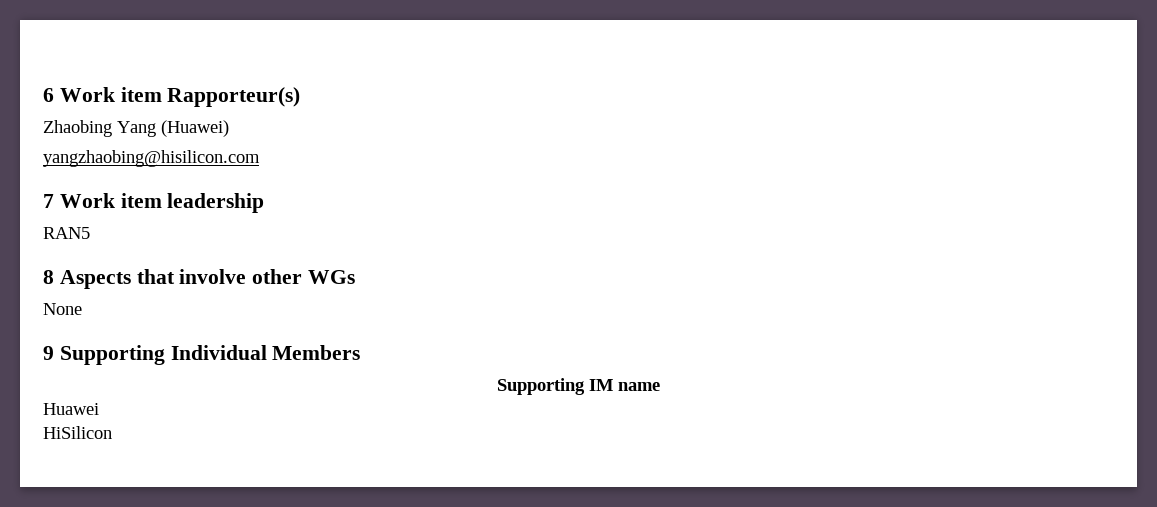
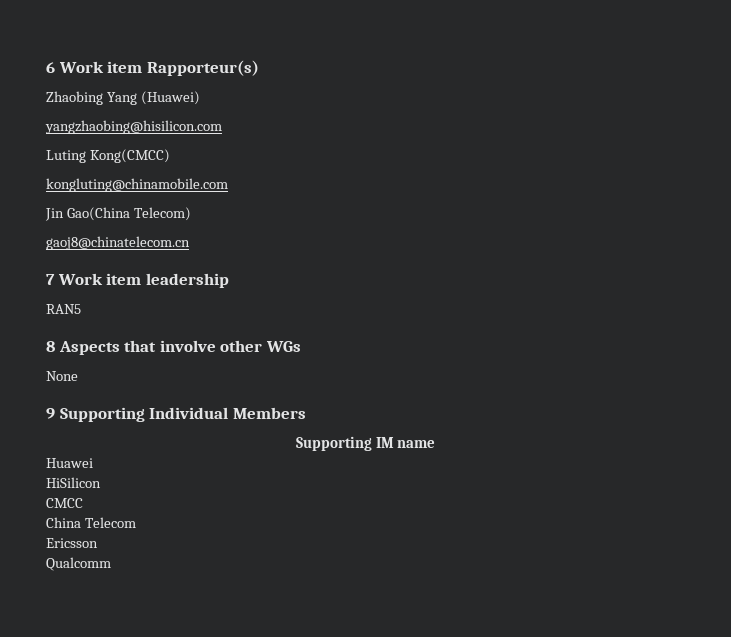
+ Luting Kong(CMCC)
+ kongluting@chinamobile.com
+ Jin Gao(China Telecom)
+ gaoj8@chinatelecom.cn
+ CMCC
+ China Telecom
+ Ericsson
+ Qualcomm

